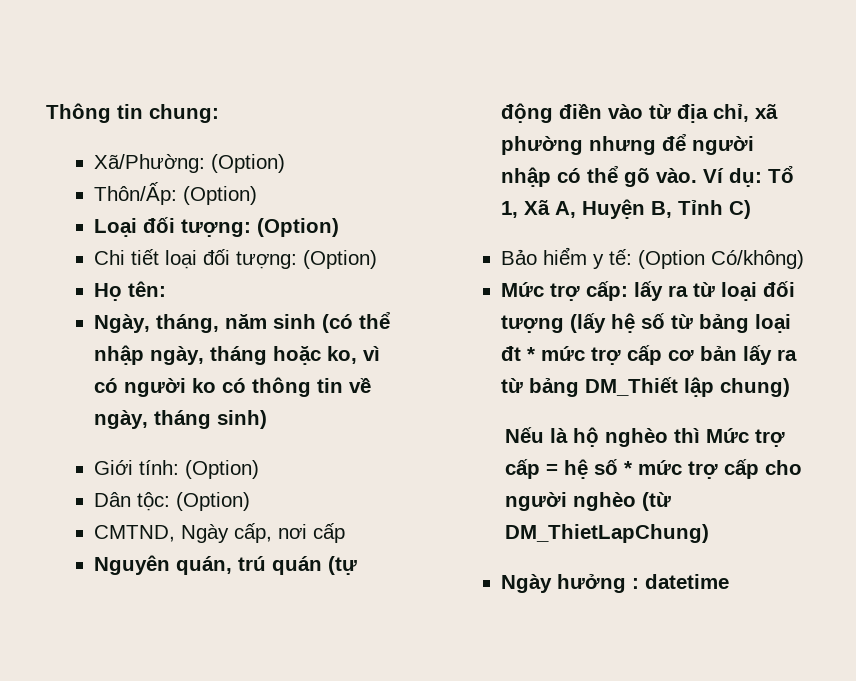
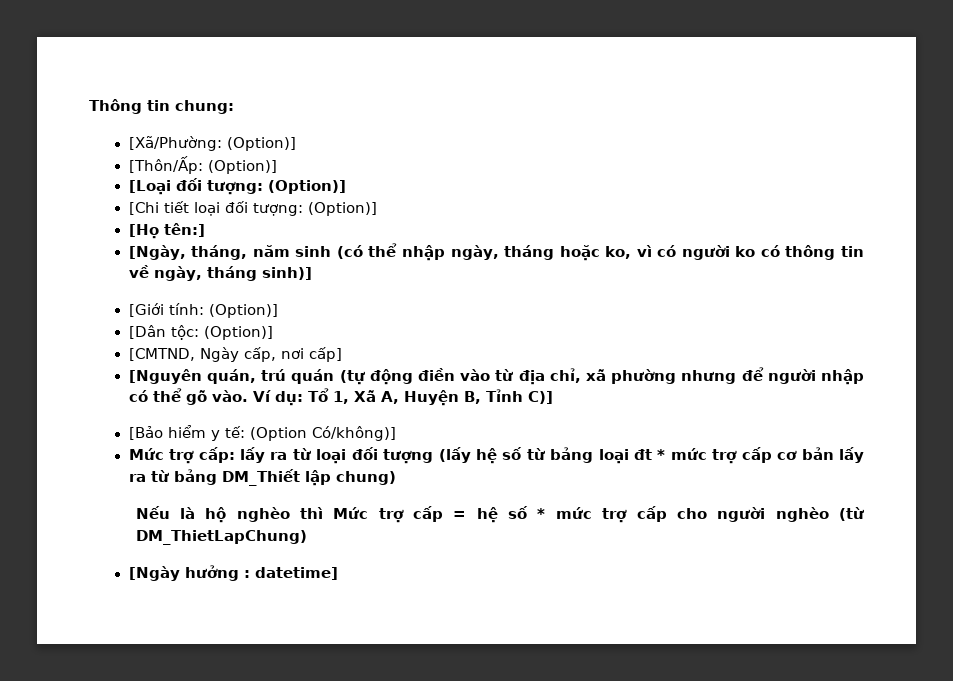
- Xã/Phường: (Option)
- Thôn/Ấp: (Option)
- Loại đối tượng: (Option)
- Chi tiết loại đối tượng: (Option)
- Họ tên:
- Ngày, tháng, năm sinh (có thể nhập ngày, tháng hoặc ko, vì có người ko có thông tin về ngày, tháng sinh)
- Giới tính: (Option)
- Dân tộc: (Option)
- CMTND, Ngày cấp, nơi cấp
- Nguyên quán, trú quán (tự động điền vào từ địa chỉ, xã phường nhưng để người nhập có thể gõ vào.
+ [Xã/Phường: (Option)]
+ [Thôn/Ấp: (Option)]
+ [Loại đối tượng: (Option)]
+ [Chi tiết loại đối tượng: (Option)]
+ [Họ tên:]
+ [Ngày, tháng, năm sinh (có thể nhập ngày, tháng hoặc ko, vì có người ko có thông tin về ngày, tháng sinh)]
+ [Giới tính: (Option)]
+ [Dân tộc: (Option)]
+ [CMTND, Ngày cấp, nơi cấp]
+ [Nguyên quán, trú quán (tự động điền vào từ địa chỉ, xã phường nhưng để người nhập có thể gõ vào.
- Ví dụ: Tổ 1, Xã A, Huyện B, Tỉnh C)
- Bảo hiểm y tế: (Option Có/không)
+ Ví dụ: Tổ 1, Xã A, Huyện B, Tỉnh C)]
+ [Bảo hiểm y tế: (Option Có/không)]
- Ngày hưởng : datetime
+ [Ngày hưởng : datetime]

